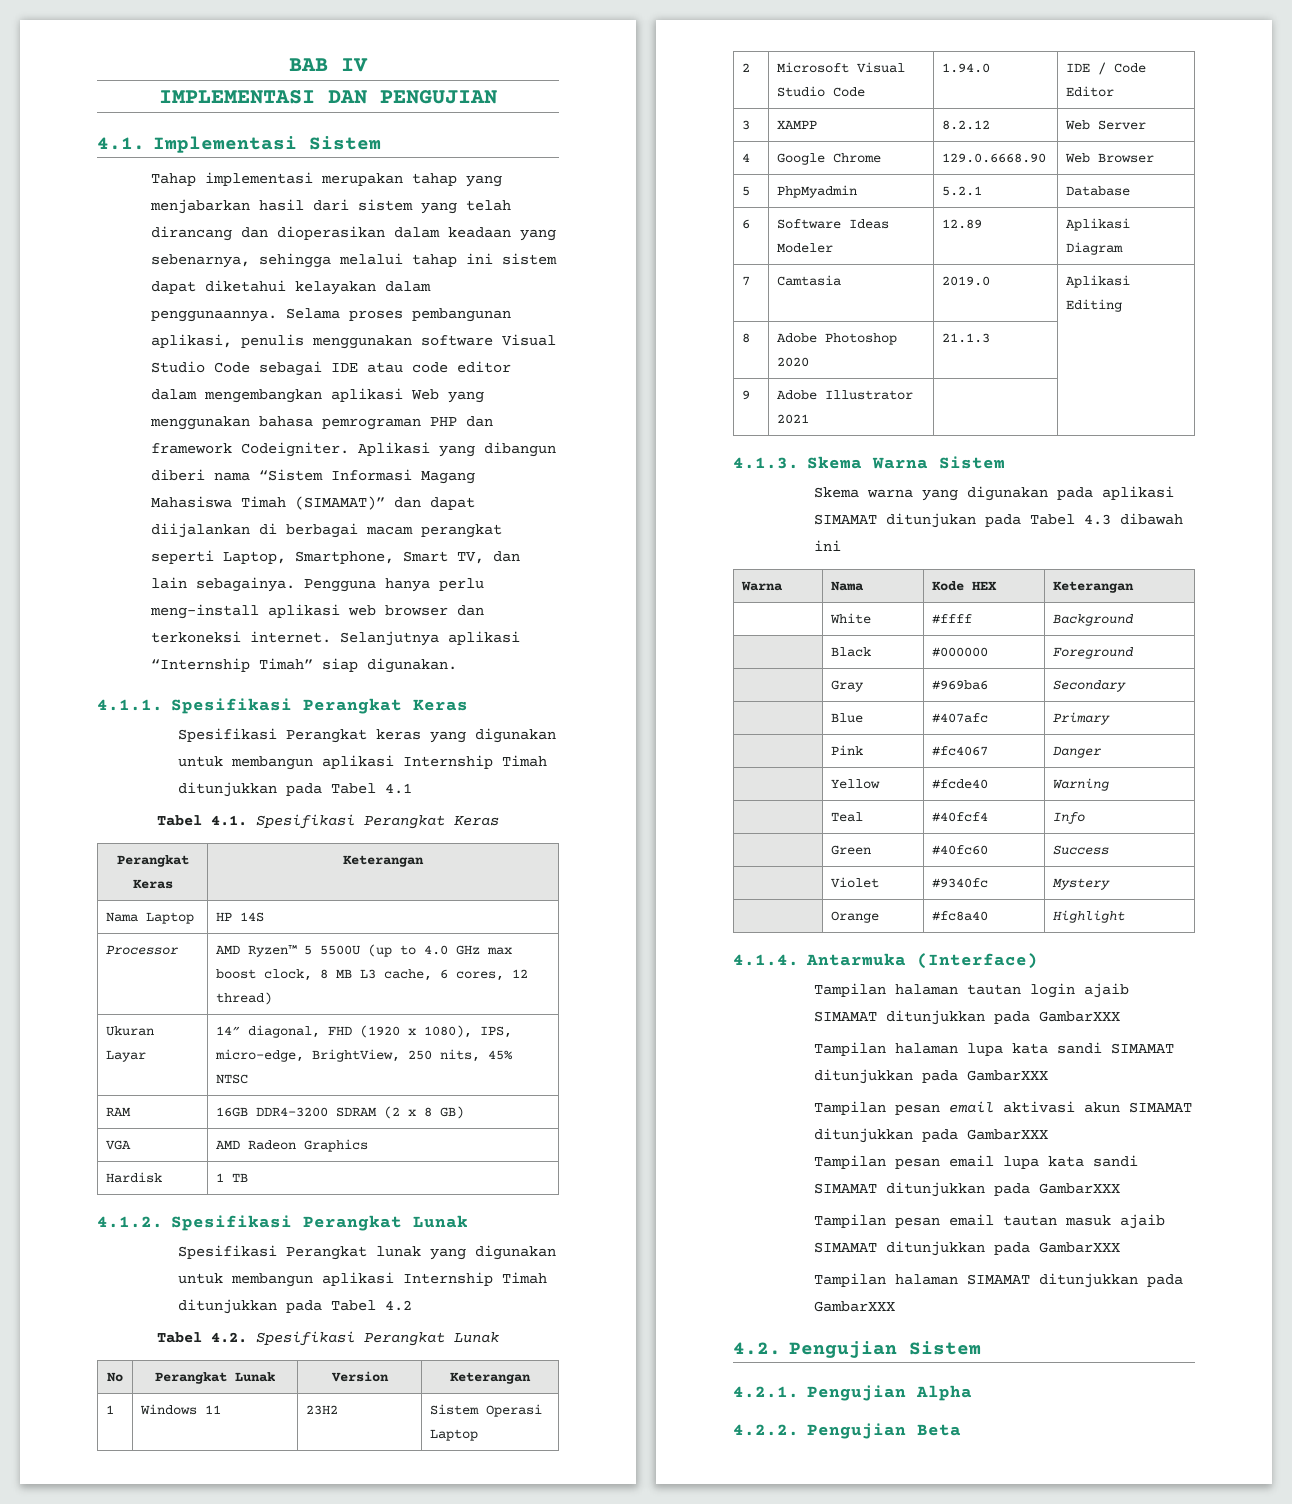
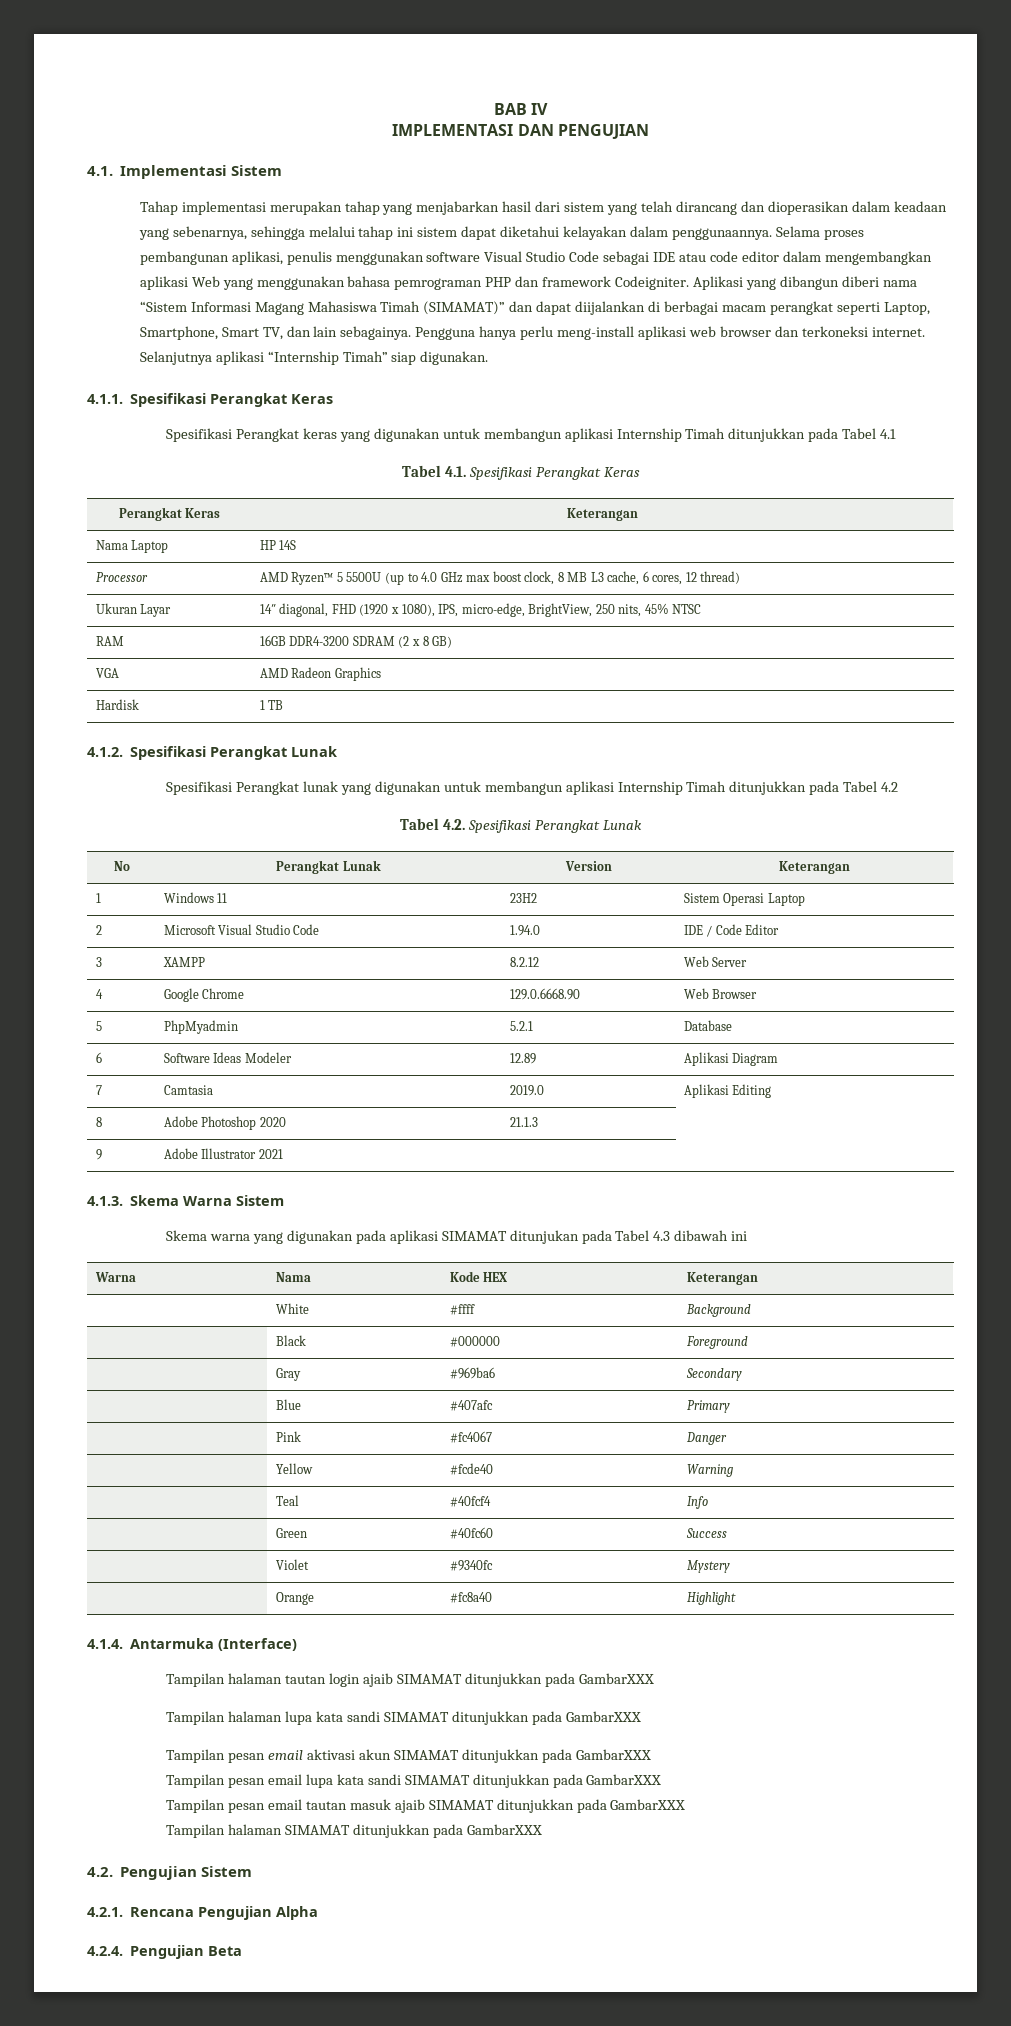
- 4.2.1. Pengujian Alpha
+ 4.2.1. Rencana Pengujian Alpha
- 4.2.2. Pengujian Beta
+ 4.2.4. Pengujian Beta

